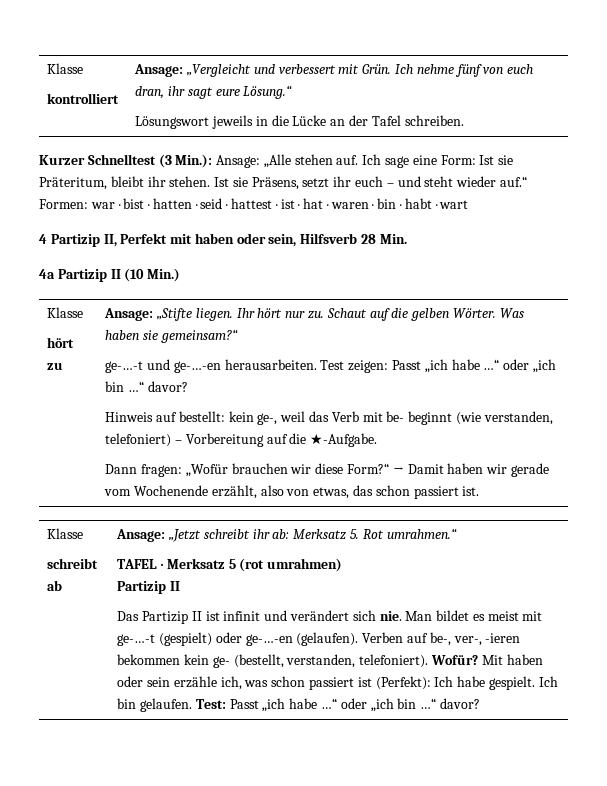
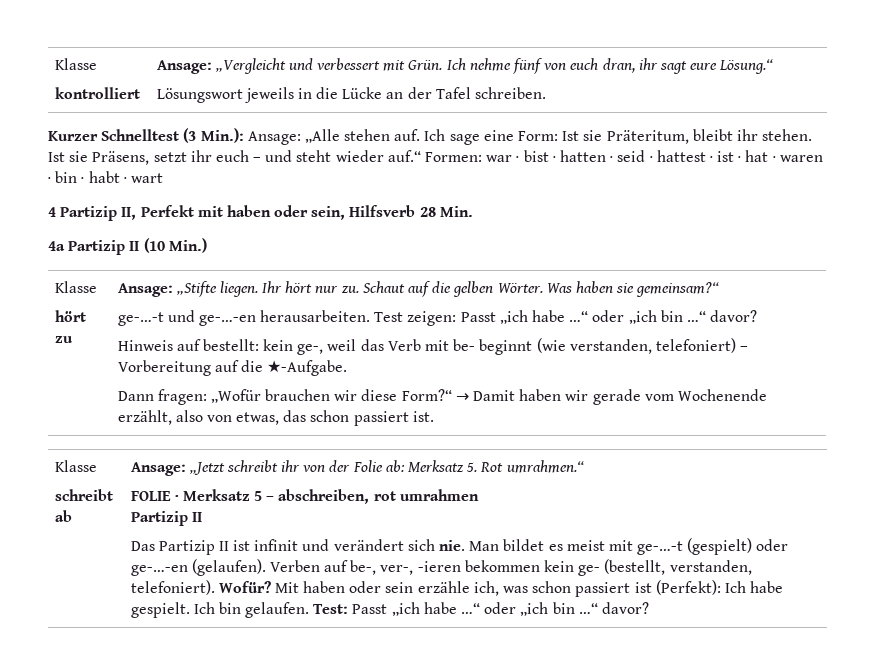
- Ansage: „Jetzt schreibt ihr ab: Merksatz 5. Rot umrahmen.“
+ Ansage: „Jetzt schreibt ihr von der Folie ab: Merksatz 5. Rot umrahmen.“
- TAFEL · Merksatz 5 (rot umrahmen)
+ FOLIE · Merksatz 5 – abschreiben, rot umrahmen

